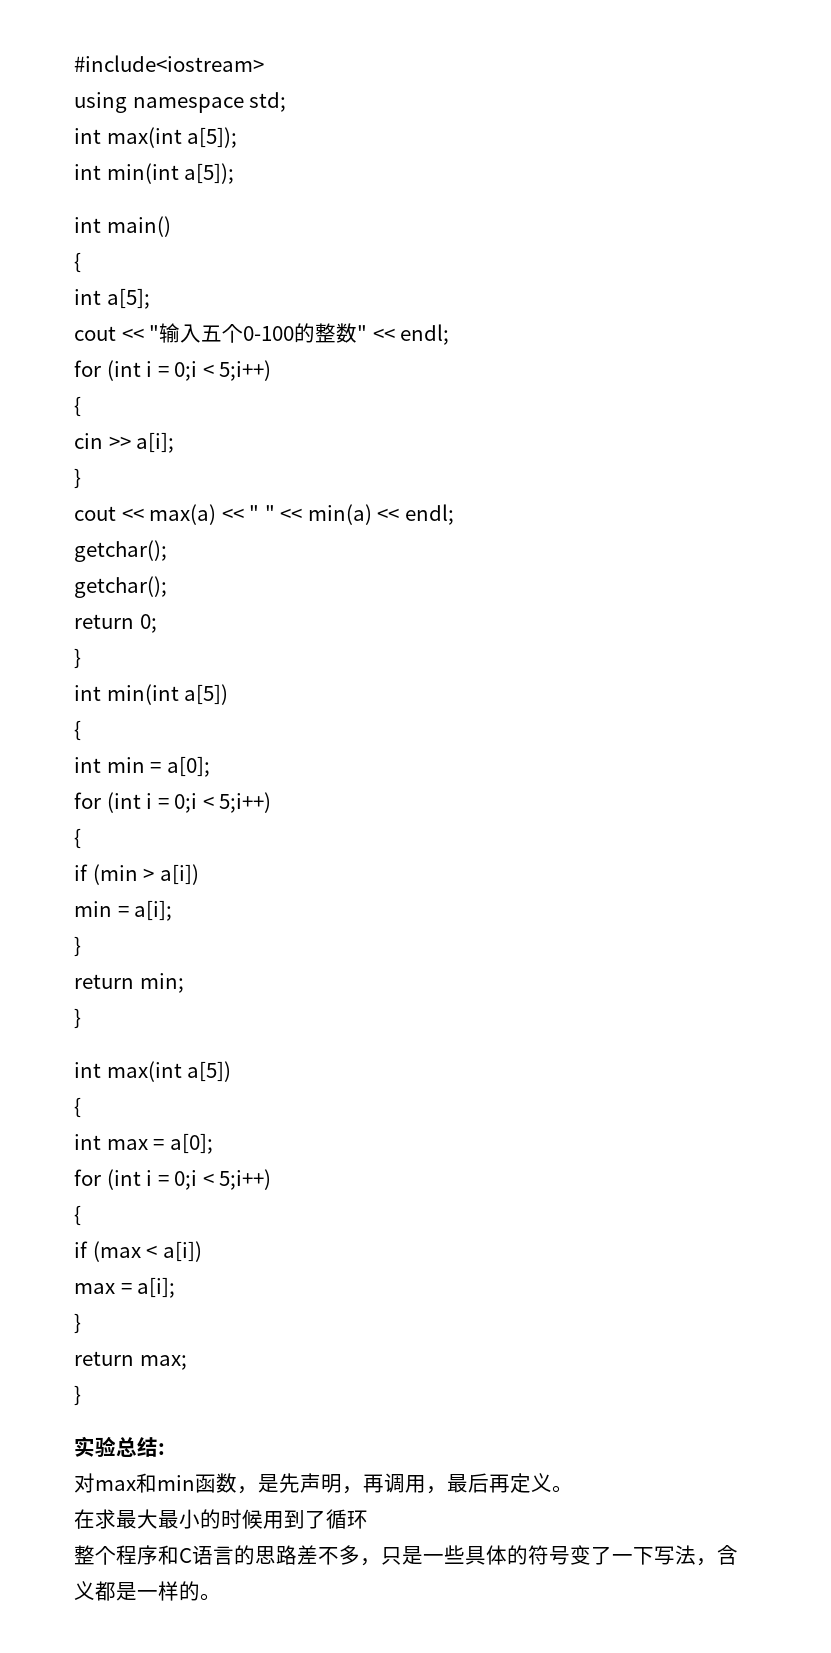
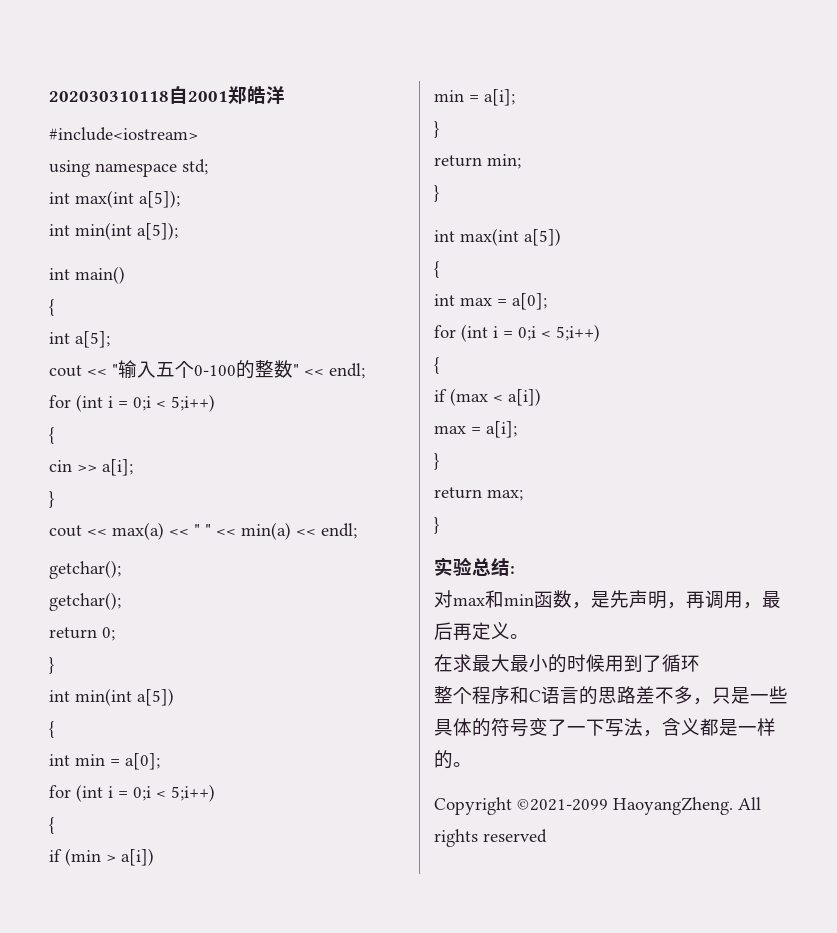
+ 202030310118自2001郑皓洋
+ Copyright ©2021-2099 HaoyangZheng. All rights reserved

